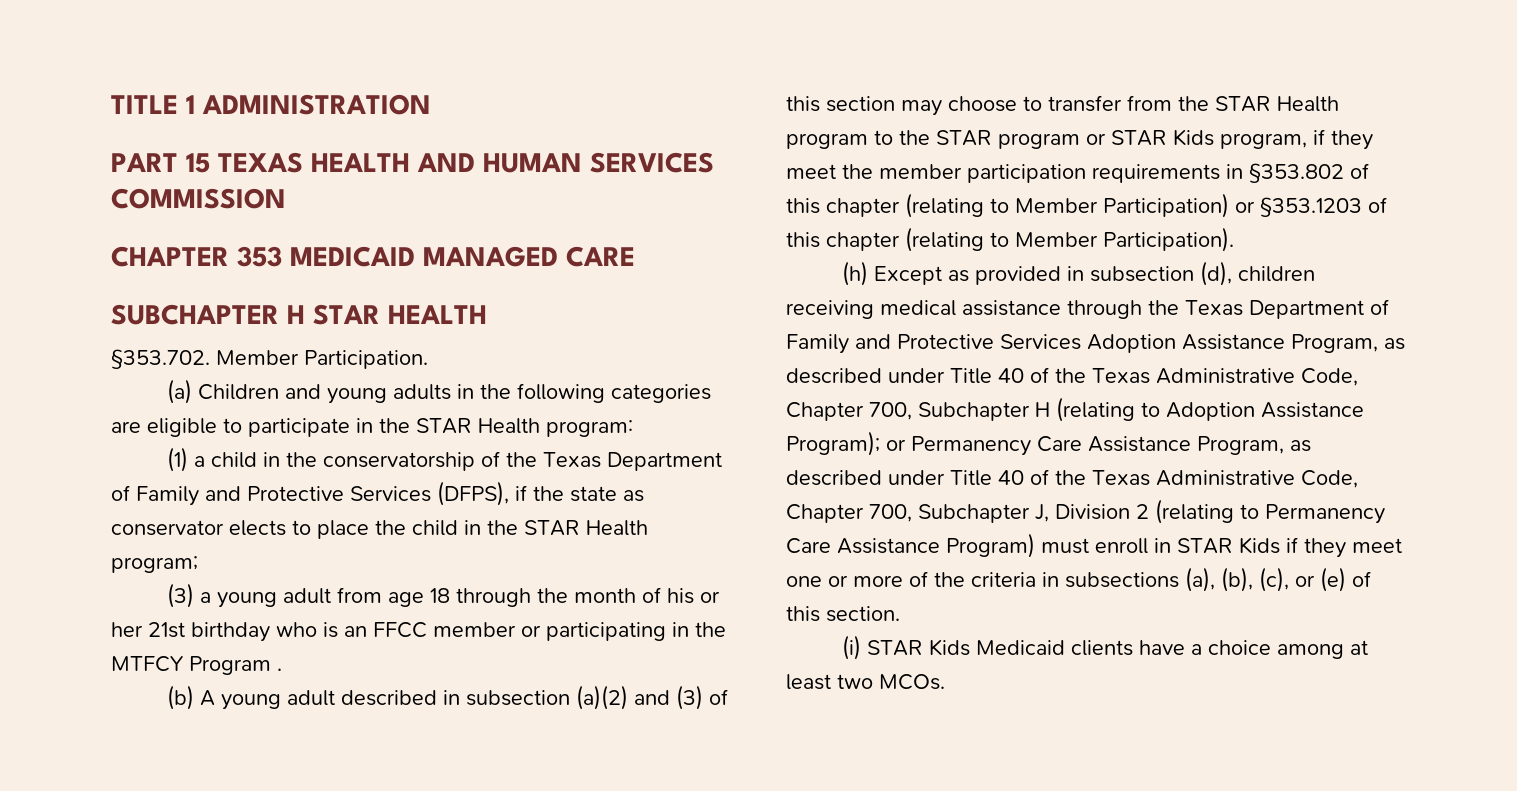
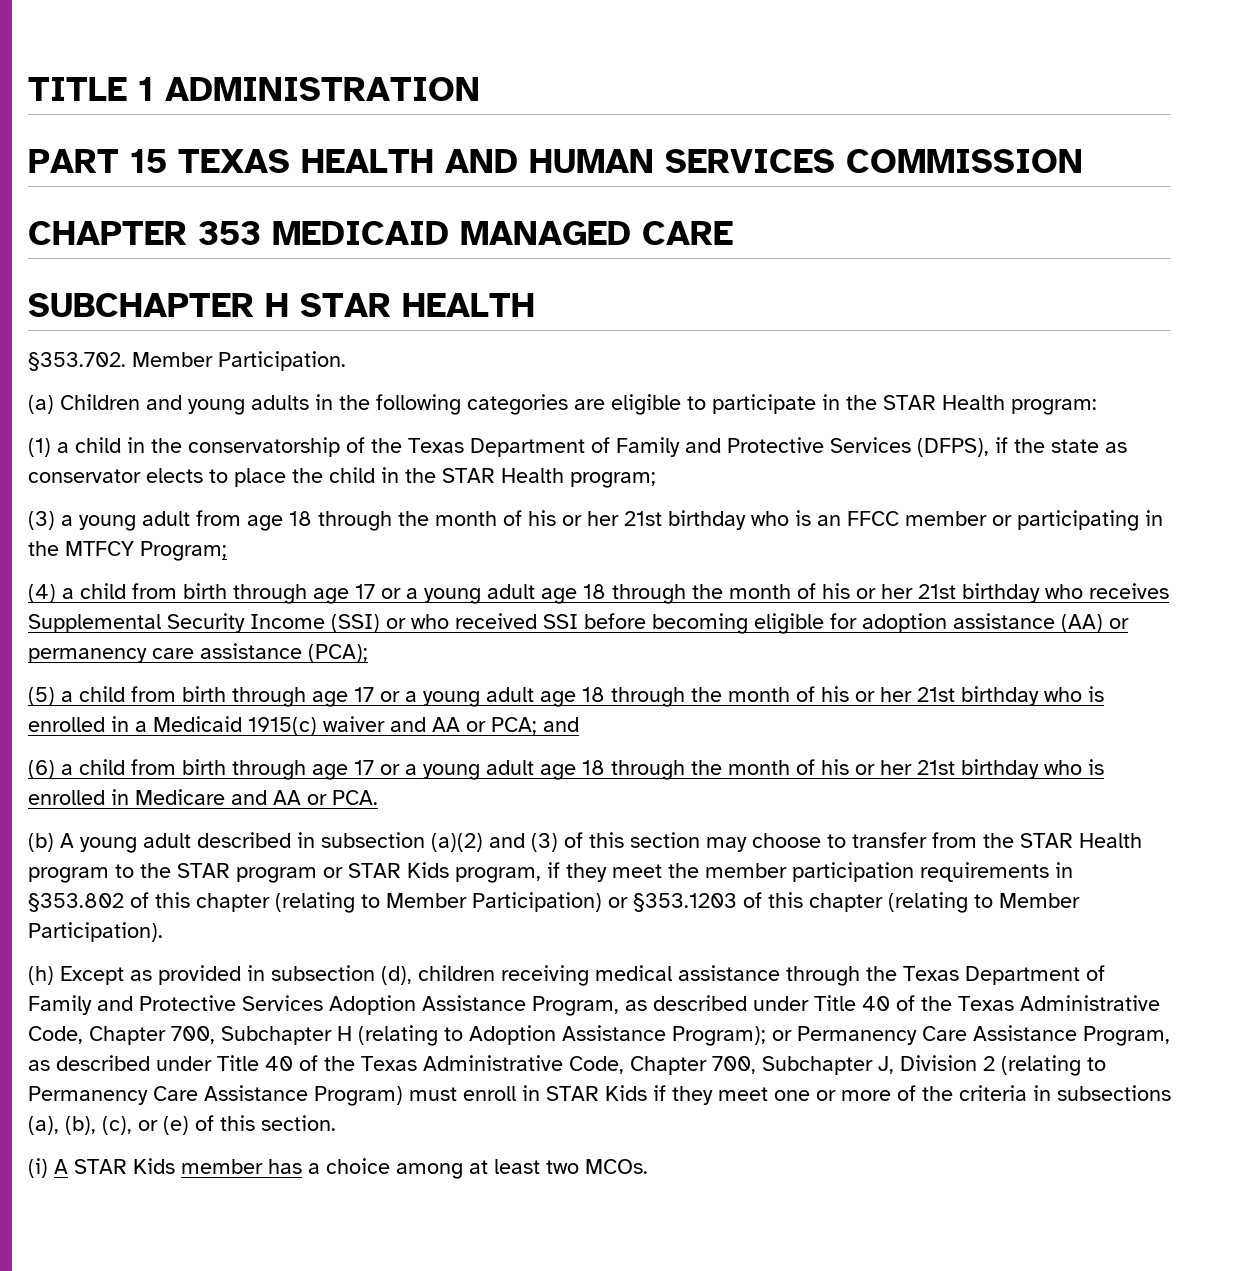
- (3) a young adult from age 18 through the month of his or her 21st birthday who is an FFCC member or participating in the MTFCY Program .
+ (3) a young adult from age 18 through the month of his or her 21st birthday who is an FFCC member or participating in the MTFCY Program;
+ (4) a child from birth through age 17 or a young adult age 18 through the month of his or her 21st birthday who receives Supplemental Security Income (SSI) or who received SSI before becoming eligible for adoption assistance (AA) or permanency care assistance (PCA);
+ (5) a child from birth through age 17 or a young adult age 18 through the month of his or her 21st birthday who is enrolled in a Medicaid 1915(c) waiver and AA or PCA; and
+ (6) a child from birth through age 17 or a young adult age 18 through the month of his or her 21st birthday who is enrolled in Medicare and AA or PCA.
- (i) STAR Kids Medicaid clients have a choice among at least two MCOs.
+ (i) A STAR Kids member has a choice among at least two MCOs.

